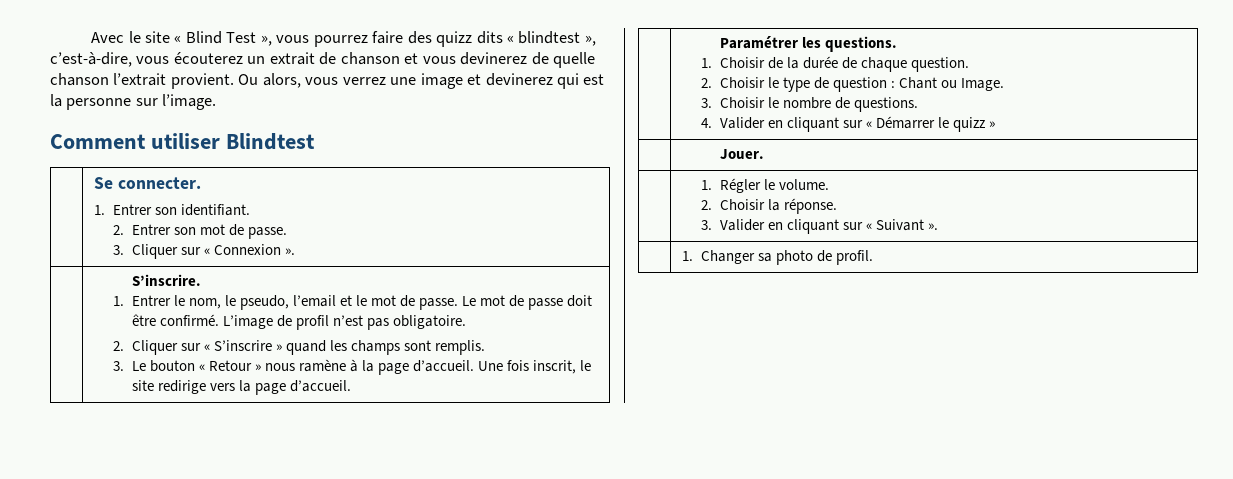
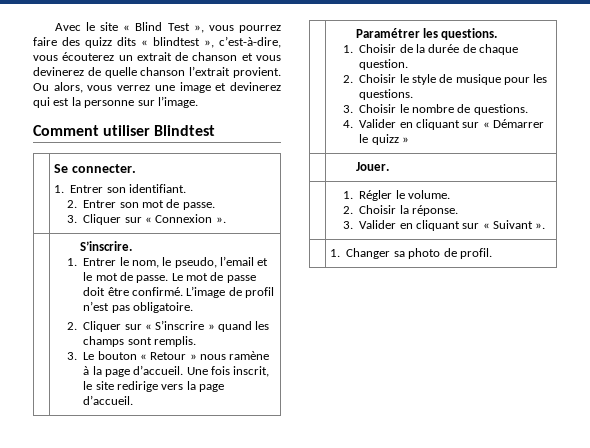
  | Paramétrer les questions.
  1. Choisir de la durée de chaque question.
- 2. Choisir le type de question : Chant ou Image.
+ 2. Choisir le style de musique pour les questions.

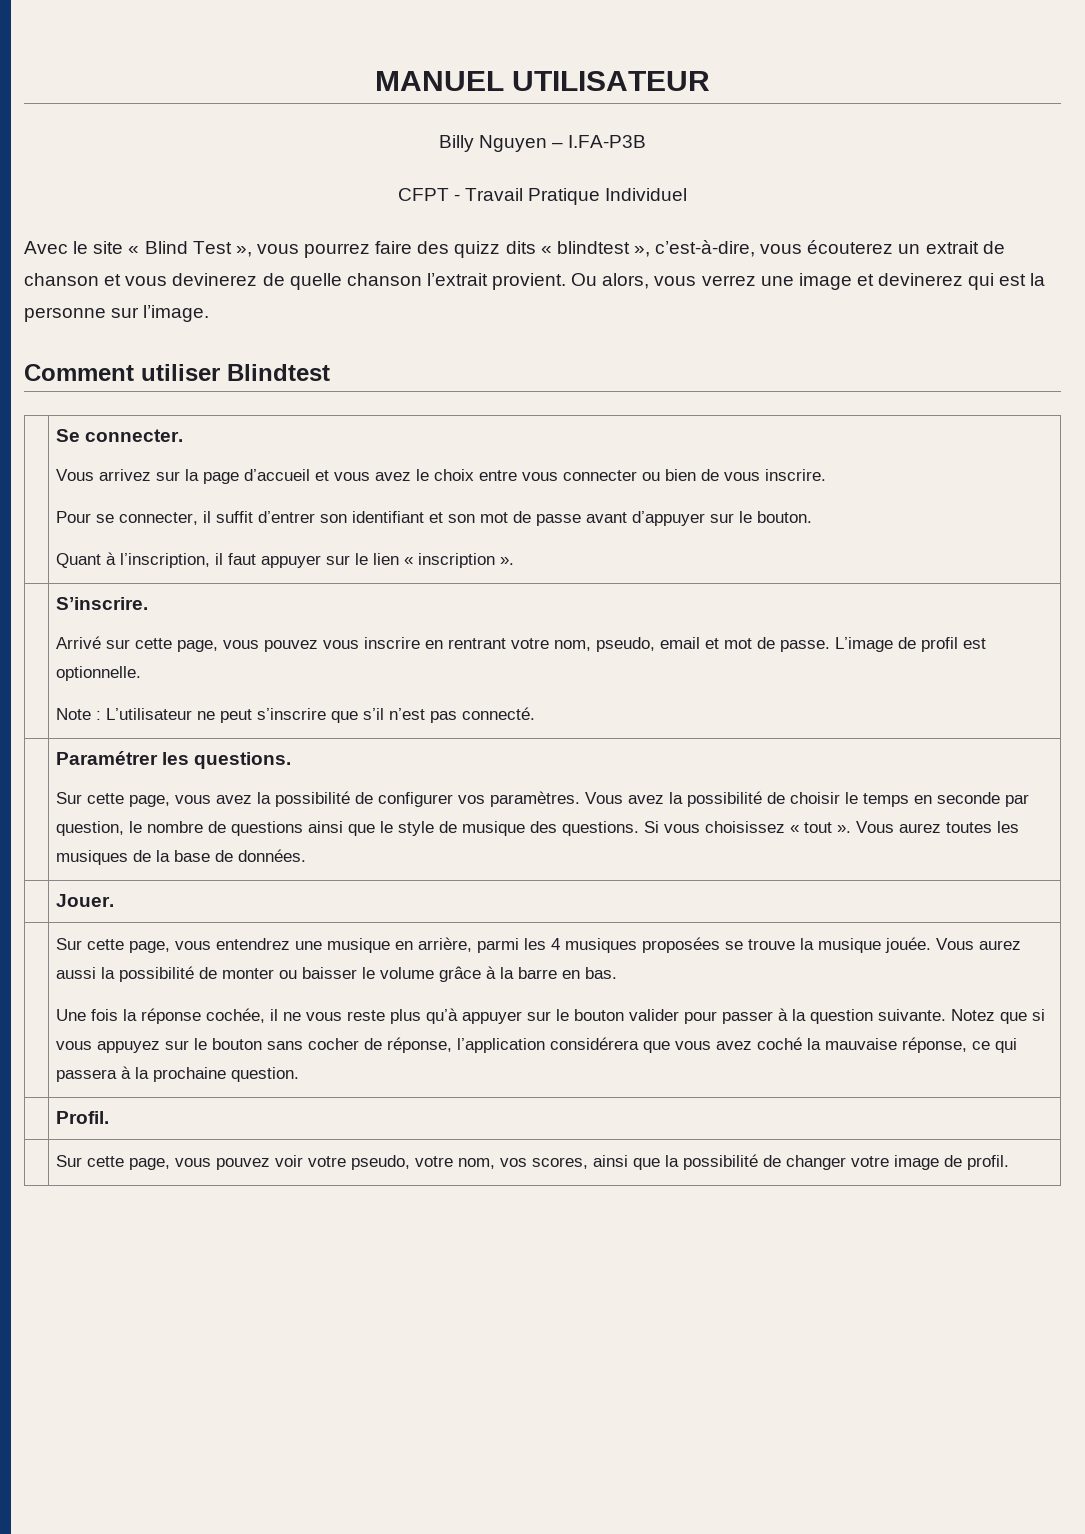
+ MANUEL UTILISATEUR
+ Billy Nguyen – I.FA-P3B
+ CFPT - Travail Pratique Individuel
- 1. Entrer son identifiant.
- 2. Entrer son mot de passe.
- 3. Cliquer sur « Connexion ».
+ Vous arrivez sur la page d’accueil et vous avez le choix entre vous connecter ou bien de vous inscrire.
+ Pour se connecter, il suffit d’entrer son identifiant et son mot de passe avant d’appuyer sur le bouton.
+ Quant à l’inscription, il faut appuyer sur le lien « inscription ».
  | S’inscrire.
- 1. Entrer le nom, le pseudo, l’email et le mot de passe. Le mot de passe doit être confirmé. L’image de profil n’est pas obligatoire.
- 2. Cliquer sur « S’inscrire » quand les champs sont remplis.
- 3. Le bouton « Retour » nous ramène à la page d’accueil. Une fois inscrit, le site redirige vers la page d’accueil.
+ Arrivé sur cette page, vous pouvez vous inscrire en rentrant votre nom, pseudo, email et mot de passe. L’image de profil est optionnelle.
+ Note : L’utilisateur ne peut s’inscrire que s’il n’est pas connecté.
  | Paramétrer les questions.
- 1. Choisir de la durée de chaque question.
- 2. Choisir le style de musique pour les questions.
- 3. Choisir le nombre de questions.
- 4. Valider en cliquant sur « Démarrer le quizz »
+ Sur cette page, vous avez la possibilité de configurer vos paramètres. Vous avez la possibilité de choisir le temps en seconde par question, le nombre de questions ainsi que le style de musique des questions. Si vous choisissez « tout ». Vous aurez toutes les musiques de la base de données.
  | Jouer.
- | 1. Régler le volume.
- 2. Choisir la réponse.
- 3. Valider en cliquant sur « Suivant ».
- | 1. Changer sa photo de profil.
+ | Sur cette page, vous entendrez une musique en arrière, parmi les 4 musiques proposées se trouve la musique jouée. Vous aurez aussi la possibilité de monter ou baisser le volume grâce à la barre en bas.
+ Une fois la réponse cochée, il ne vous reste plus qu’à appuyer sur le bouton valider pour passer à la question suivante. Notez que si vous appuyez sur le bouton sans cocher de réponse, l’application considérera que vous avez coché la mauvaise réponse, ce qui passera à la prochaine question.
+ | Profil.
+ | Sur cette page, vous pouvez voir votre pseudo, votre nom, vos scores, ainsi que la possibilité de changer votre image de profil.

